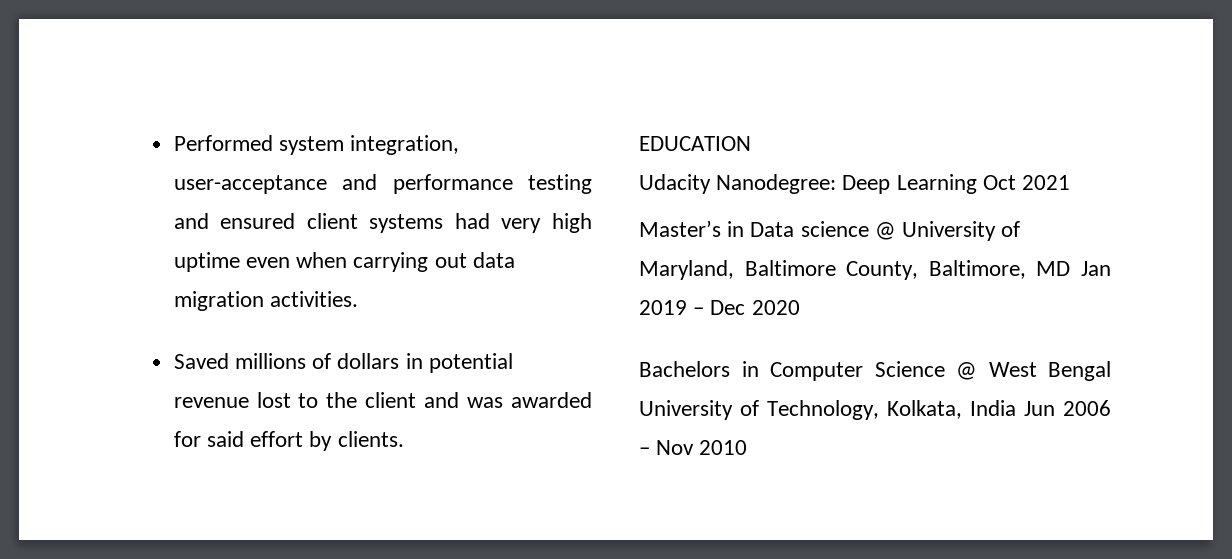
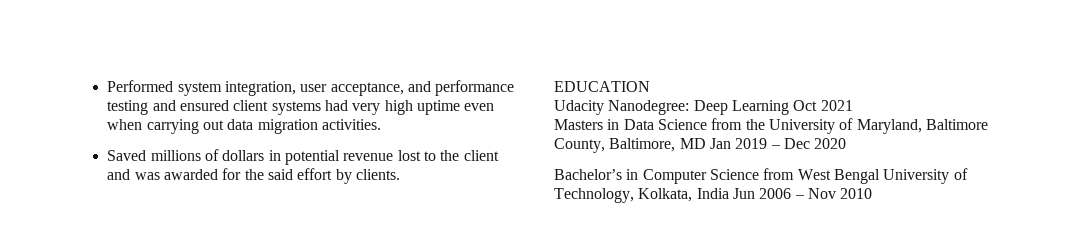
- Performed system integration, user-acceptance and performance testing and ensured client systems had very high uptime even when carrying out data migration activities.
+ Performed system integration, user acceptance, and performance testing and ensured client systems had very high uptime even when carrying out data migration activities.
- Saved millions of dollars in potential revenue lost to the client and was awarded for said effort by clients.
+ Saved millions of dollars in potential revenue lost to the client and was awarded for the said effort by clients.
- Master’s in Data science @ University of Maryland, Baltimore County, Baltimore, MD Jan 2019 – Dec 2020
+ Masters in Data Science from the University of Maryland, Baltimore County, Baltimore, MD Jan 2019 – Dec 2020
- Bachelors in Computer Science @ West Bengal University of Technology, Kolkata, India Jun 2006 – Nov 2010
+ Bachelor’s in Computer Science from West Bengal University of Technology, Kolkata, India Jun 2006 – Nov 2010

